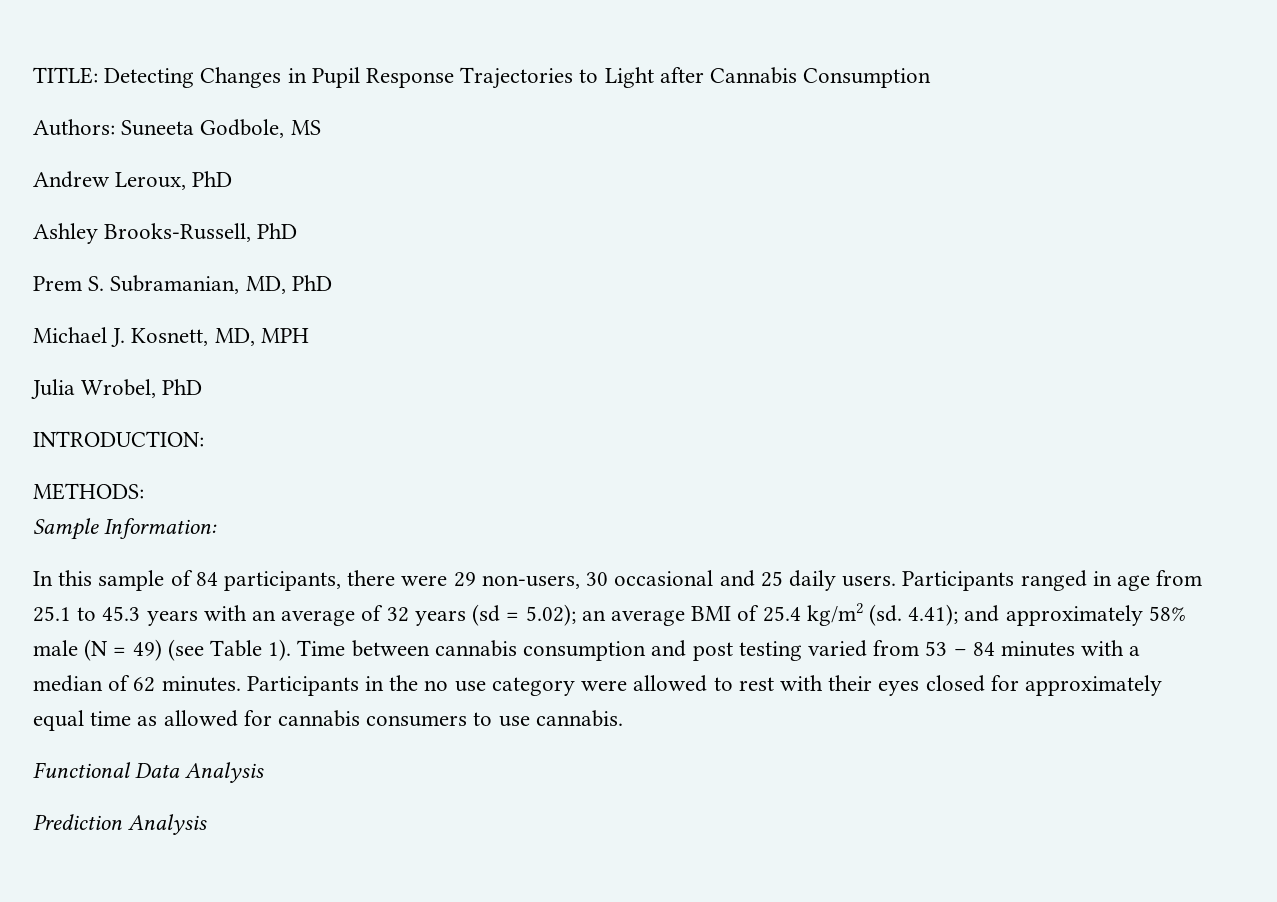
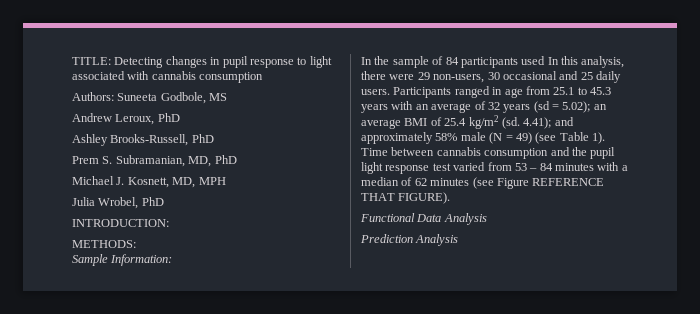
- TITLE: Detecting Changes in Pupil Response Trajectories to Light after Cannabis Consumption
+ TITLE: Detecting changes in pupil response to light associated with cannabis consumption
- In this sample of 84 participants, there were 29 non-users, 30 occasional and 25 daily users.
+ In the sample of 84 participants used In this analysis, there were 29 non-users, 30 occasional and 25 daily users.
- Time between cannabis consumption and post testing varied from 53 – 84 minutes with a median of 62 minutes. Participants in the no use category were allowed to rest with their eyes closed for approximately equal time as allowed for cannabis consumers to use cannabis.
+ Time between cannabis consumption and the pupil light response test varied from 53 – 84 minutes with a median of 62 minutes (see Figure REFERENCE THAT FIGURE).

